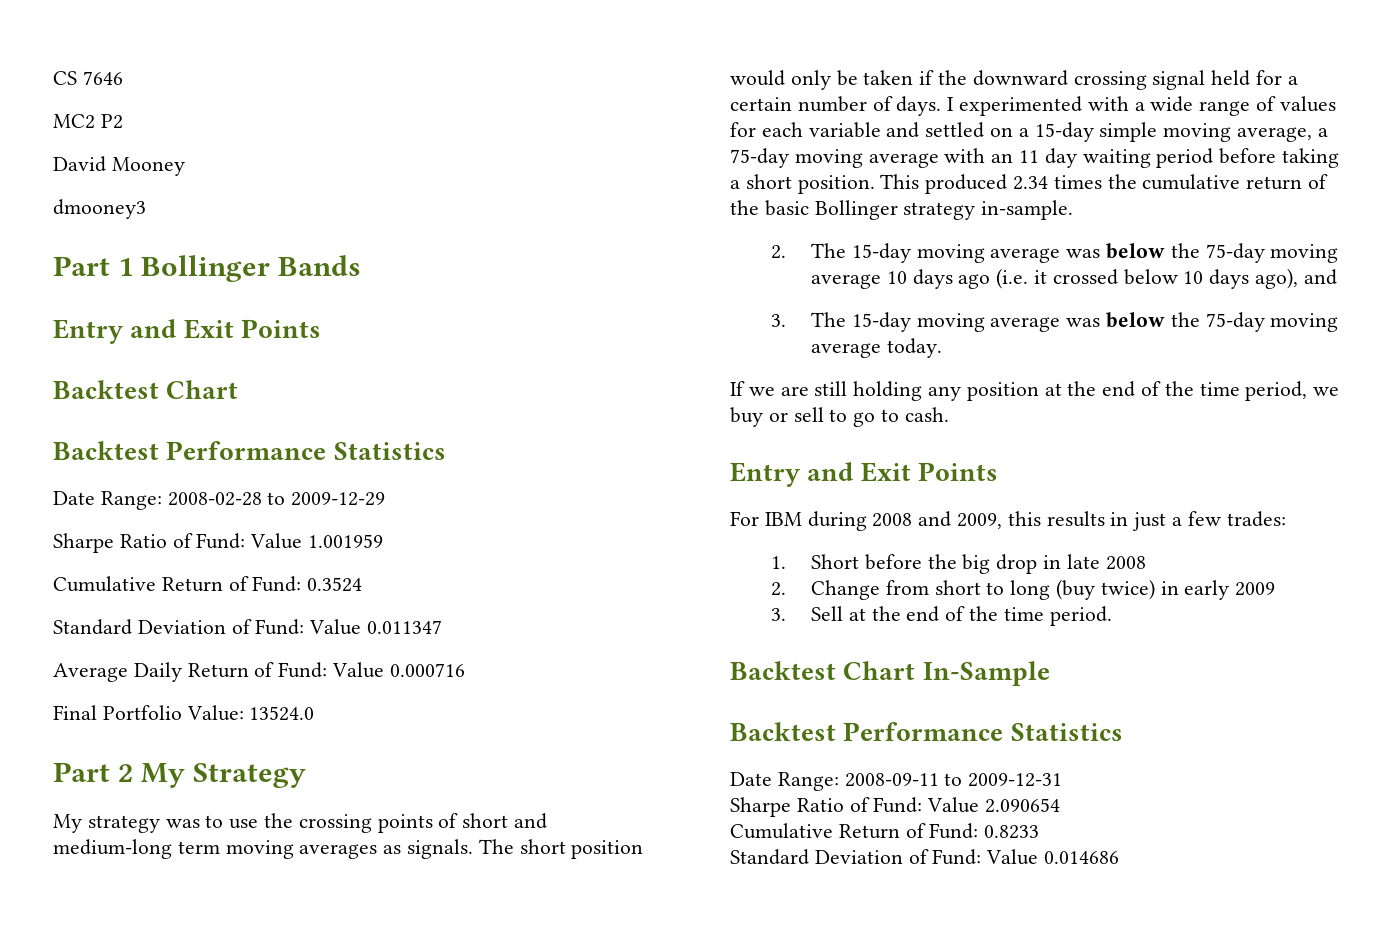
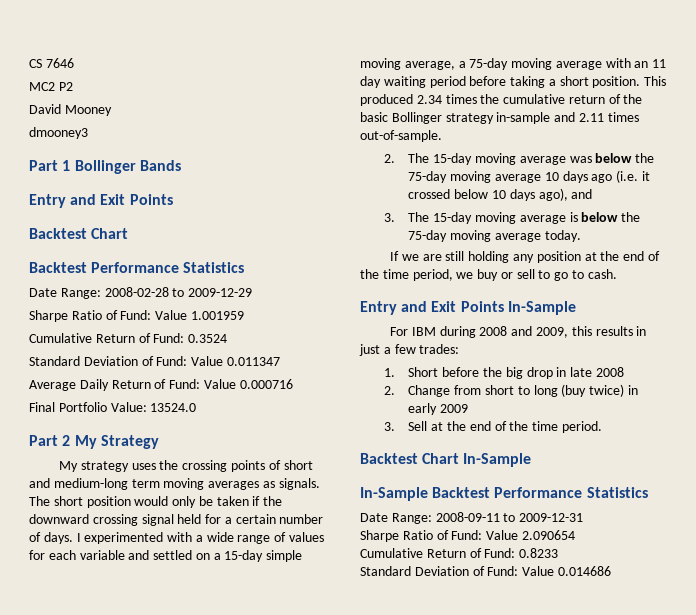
- My strategy was to use the crossing points of short and medium-long term moving averages as signals.
+ My strategy uses the crossing points of short and medium-long term moving averages as signals.
- This produced 2.34 times the cumulative return of the basic Bollinger strategy in-sample.
+ This produced 2.34 times the cumulative return of the basic Bollinger strategy in-sample and 2.11 times out-of-sample.
- 3. The 15-day moving average was below the 75-day moving average today.
+ 3. The 15-day moving average is below the 75-day moving average today.
  If we are still holding any position at the end of the time period, we buy or sell to go to cash.
- Entry and Exit Points
+ Entry and Exit Points In-Sample
  Backtest Chart In-Sample
- Backtest Performance Statistics
+ In-Sample Backtest Performance Statistics

